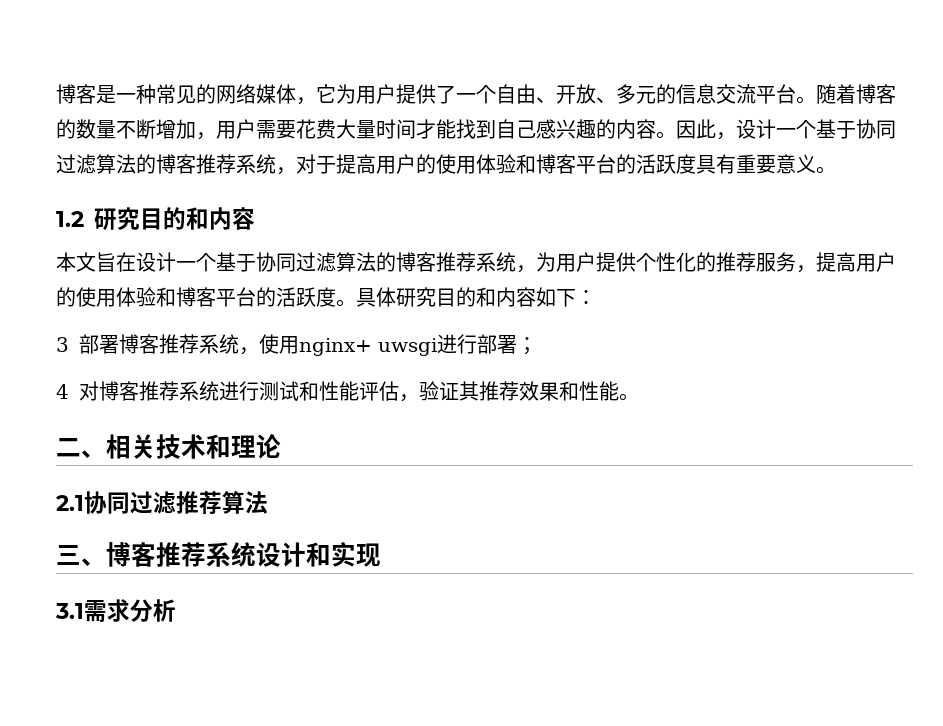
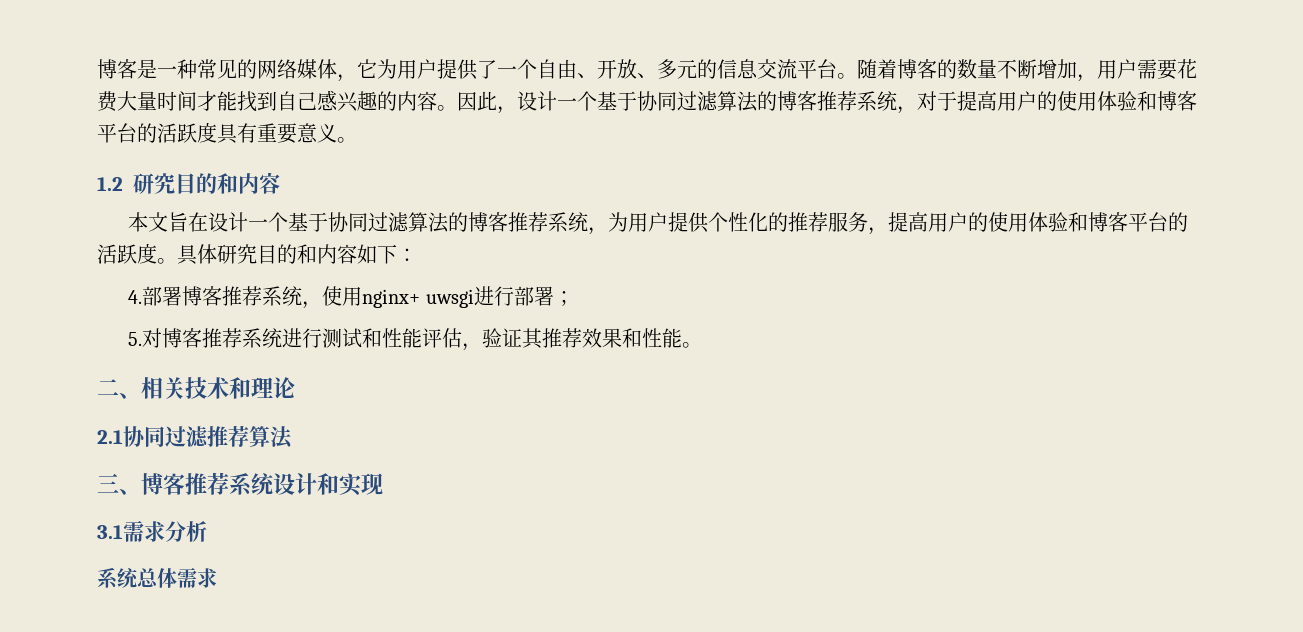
- 3部署博客推荐系统，使用nginx+ uwsgi进行部署；
+ 4.部署博客推荐系统，使用nginx+ uwsgi进行部署；
- 4对博客推荐系统进行测试和性能评估，验证其推荐效果和性能。
+ 5.对博客推荐系统进行测试和性能评估，验证其推荐效果和性能。
+ 系统总体需求

